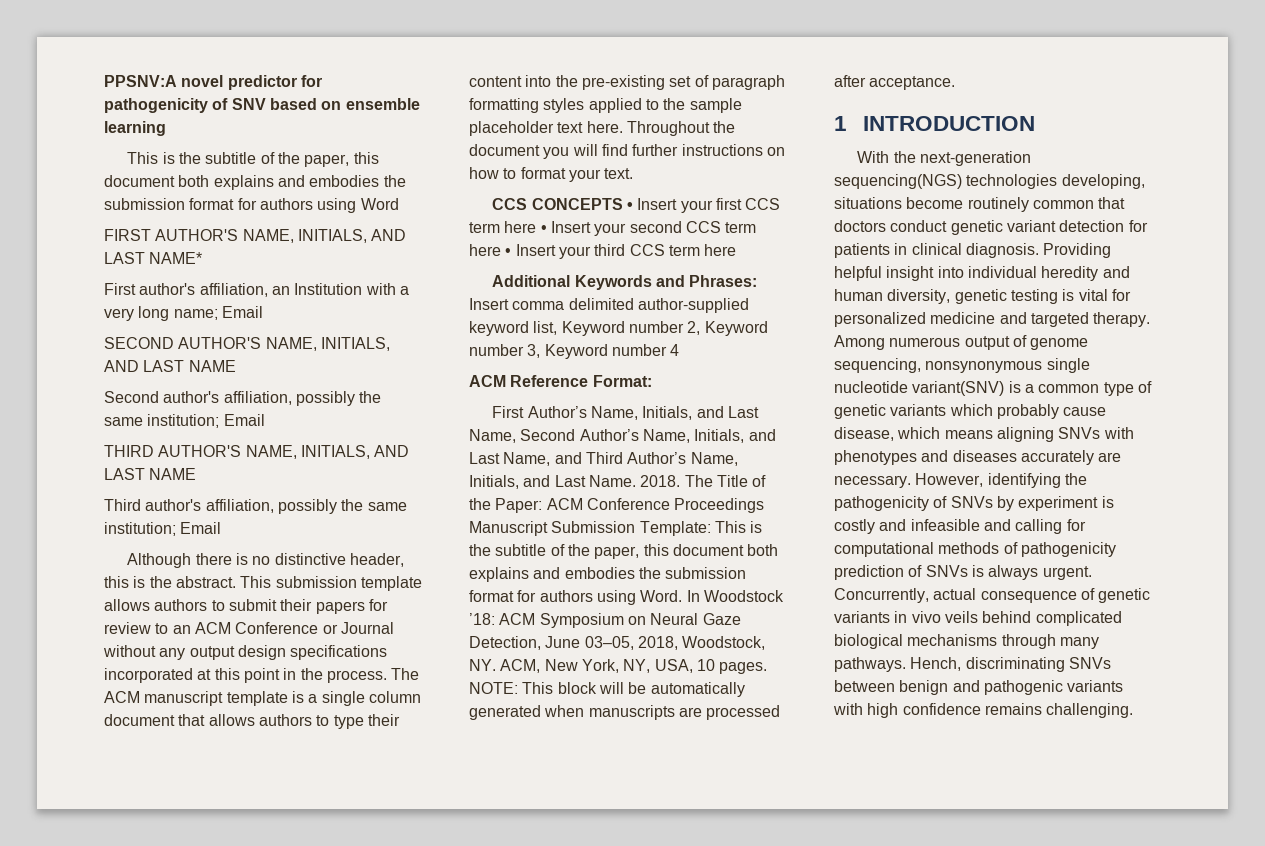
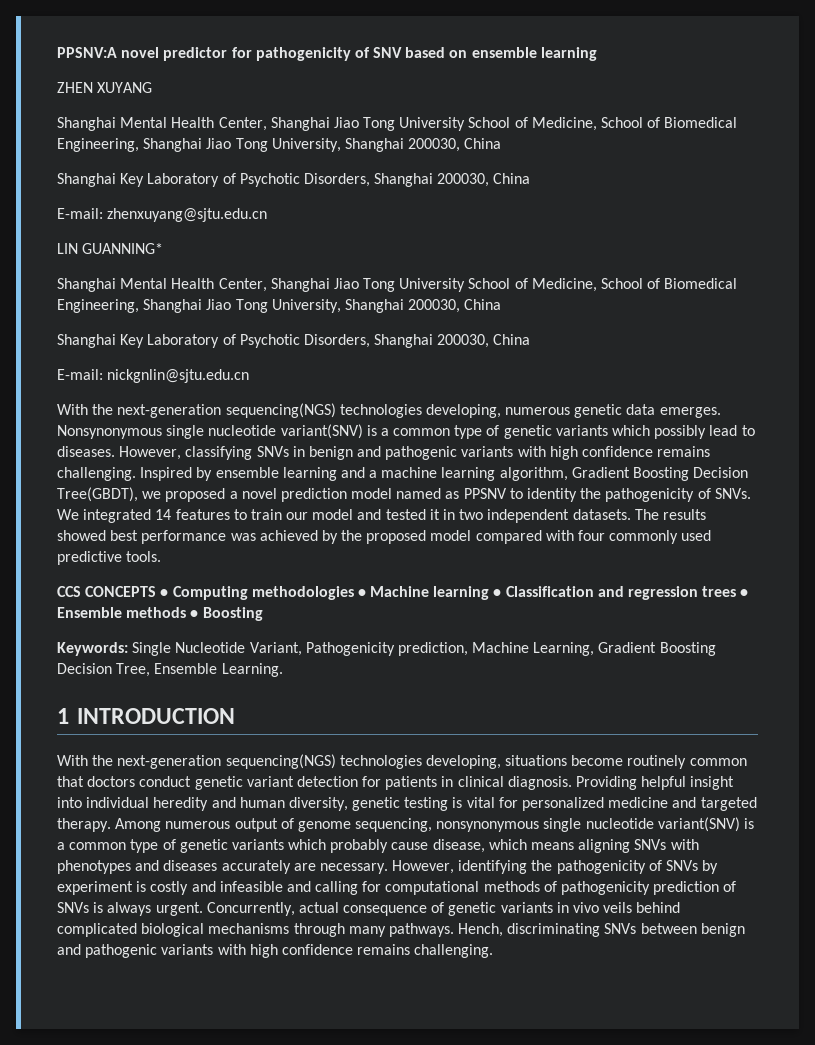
- This is the subtitle of the paper, this document both explains and embodies the submission format for authors using Word
- FIRST AUTHOR'S NAME, INITIALS, AND LAST NAME*
- First author's affiliation, an Institution with a very long name; Email
- SECOND AUTHOR'S NAME, INITIALS, AND LAST NAME
- Second author's affiliation, possibly the same institution; Email
- THIRD AUTHOR'S NAME, INITIALS, AND LAST NAME
- Third author's affiliation, possibly the same institution; Email
- Although there is no distinctive header, this is the abstract. This submission template allows authors to submit their papers for review to an ACM Conference or Journal without any output design specifications incorporated at this point in the process. The ACM manuscript template is a single column document that allows authors to type their content into the pre-existing set of paragraph formatting styles applied to the sample placeholder text here. Throughout the document you will find further instructions on how to format your text.
- CCS CONCEPTS • Insert your first CCS term here • Insert your second CCS term here • Insert your third CCS term here
- Additional Keywords and Phrases: Insert comma delimited author-supplied keyword list, Keyword number 2, Keyword number 3, Keyword number 4
- ACM Reference Format:
- First Author’s Name, Initials, and Last Name, Second Author’s Name, Initials, and Last Name, and Third Author’s Name, Initials, and Last Name. 2018. The Title of the Paper: ACM Conference Proceedings Manuscript Submission Template: This is the subtitle of the paper, this document both explains and embodies the submission format for authors using Word. In Woodstock ’18: ACM Symposium on Neural Gaze Detection, June 03–05, 2018, Woodstock, NY. ACM, New York, NY, USA, 10 pages. NOTE: This block will be automatically generated when manuscripts are processed after acceptance.
+ ZHEN XUYANG
+ Shanghai Mental Health Center, Shanghai Jiao Tong University School of Medicine, School of Biomedical Engineering, Shanghai Jiao Tong University, Shanghai 200030, China
+ Shanghai Key Laboratory of Psychotic Disorders, Shanghai 200030, China
+ E-mail: zhenxuyang@sjtu.edu.cn
+ LIN GUANNING*
+ Shanghai Mental Health Center, Shanghai Jiao Tong University School of Medicine, School of Biomedical Engineering, Shanghai Jiao Tong University, Shanghai 200030, China
+ Shanghai Key Laboratory of Psychotic Disorders, Shanghai 200030, China
+ E-mail: nickgnlin@sjtu.edu.cn
+ With the next-generation sequencing(NGS) technologies developing, numerous genetic data emerges. Nonsynonymous single nucleotide variant(SNV) is a common type of genetic variants which possibly lead to diseases. However, classifying SNVs in benign and pathogenic variants with high confidence remains challenging. Inspired by ensemble learning and a machine learning algorithm, Gradient Boosting Decision Tree(GBDT), we proposed a novel prediction model named as PPSNV to identity the pathogenicity of SNVs. We integrated 14 features to train our model and tested it in two independent datasets. The results showed best performance was achieved by the proposed model compared with four commonly used predictive tools.
+ CCS CONCEPTS • Computing methodologies • Machine learning • Classification and regression trees • Ensemble methods • Boosting
+ Keywords: Single Nucleotide Variant, Pathogenicity prediction, Machine Learning, Gradient Boosting Decision Tree, Ensemble Learning.

